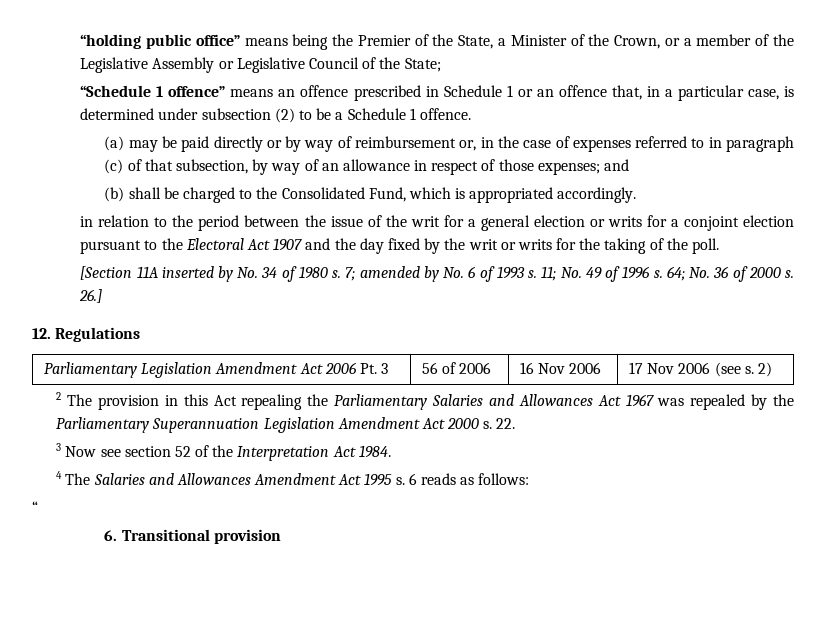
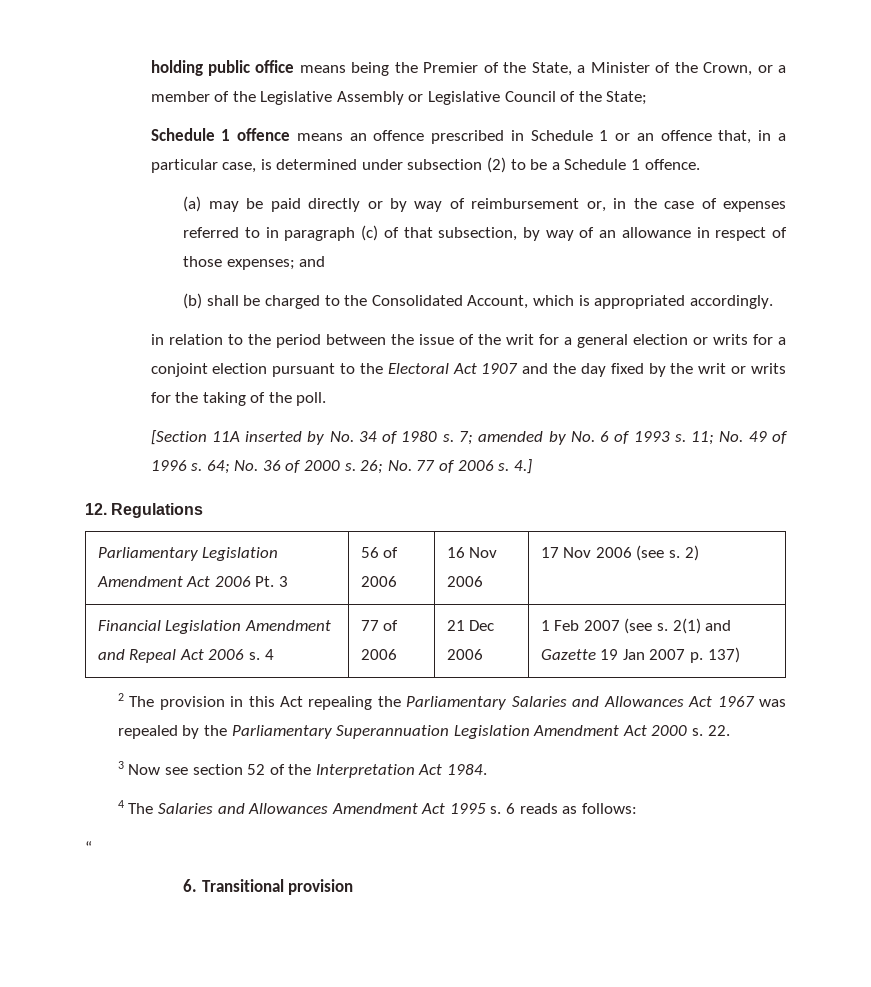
- “holding public office” means being the Premier of the State, a Minister of the Crown, or a member of the Legislative Assembly or Legislative Council of the State;
+ holding public office means being the Premier of the State, a Minister of the Crown, or a member of the Legislative Assembly or Legislative Council of the State;
- “Schedule 1 offence” means an offence prescribed in Schedule 1 or an offence that, in a particular case, is determined under subsection (2) to be a Schedule 1 offence.
+ Schedule 1 offence means an offence prescribed in Schedule 1 or an offence that, in a particular case, is determined under subsection (2) to be a Schedule 1 offence.
- (b) shall be charged to the Consolidated Fund, which is appropriated accordingly.
+ (b) shall be charged to the Consolidated Account, which is appropriated accordingly.
- 26.]
+ 26; No. 77 of 2006 s. 4.]
+ Financial Legislation Amendment and Repeal Act 2006 s. 4 | 77 of 2006 | 21 Dec 2006 | 1 Feb 2007 (see s. 2(1) and Gazette 19 Jan 2007 p. 137)

